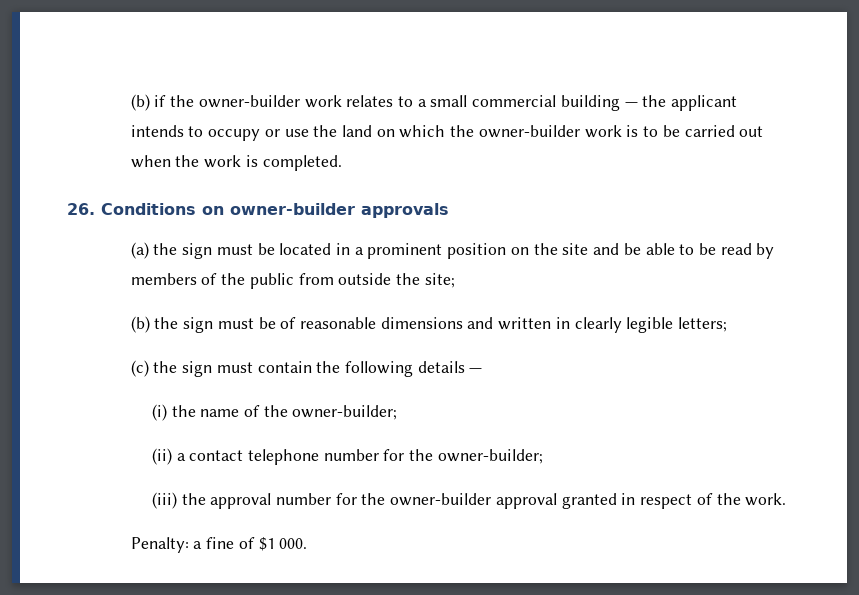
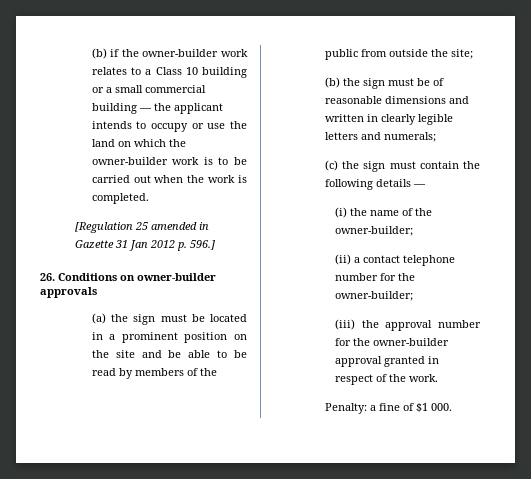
- (b) if the owner-builder work relates to a small commercial building — the applicant intends to occupy or use the land on which the owner-builder work is to be carried out when the work is completed.
+ (b) if the owner-builder work relates to a Class 10 building or a small commercial building — the applicant intends to occupy or use the land on which the owner-builder work is to be carried out when the work is completed.
+ [Regulation 25 amended in Gazette 31 Jan 2012 p. 596.]
- (b) the sign must be of reasonable dimensions and written in clearly legible letters;
+ (b) the sign must be of reasonable dimensions and written in clearly legible letters and numerals;

